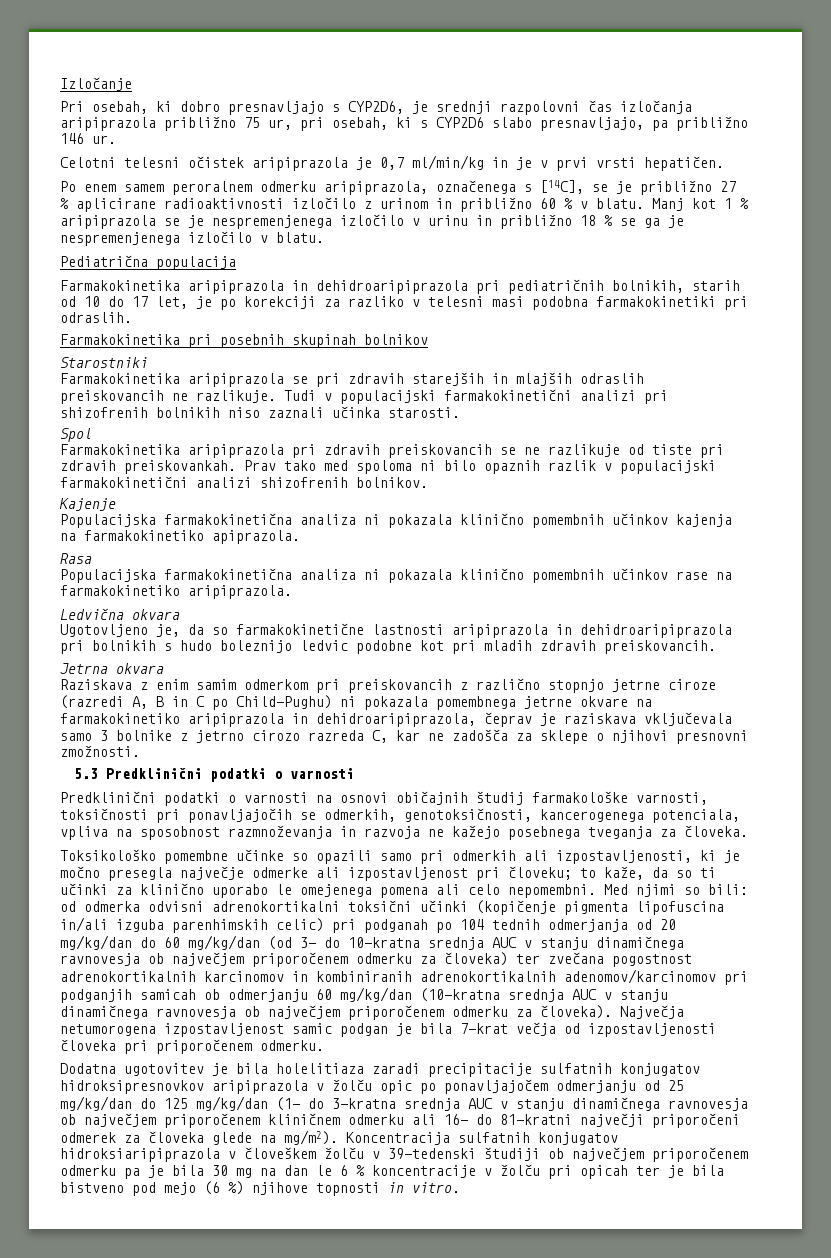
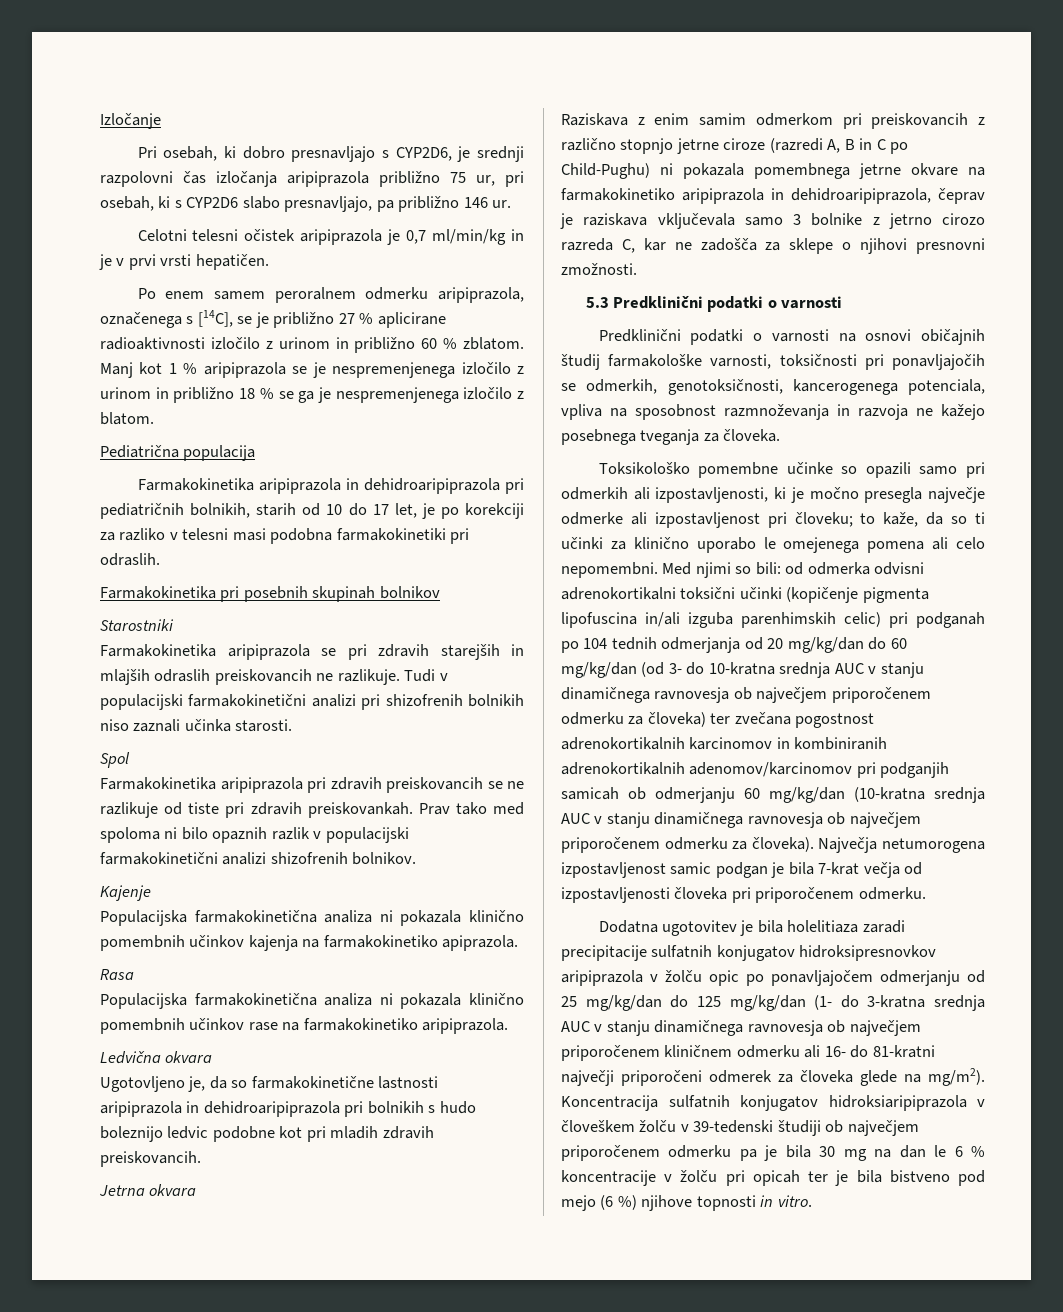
- Po enem samem peroralnem odmerku aripiprazola, označenega s [14C], se je približno 27 % aplicirane radioaktivnosti izločilo z urinom in približno 60 % v blatu.
+ Po enem samem peroralnem odmerku aripiprazola, označenega s [14C], se je približno 27 % aplicirane radioaktivnosti izločilo z urinom in približno 60 % zblatom.
- Manj kot 1 % aripiprazola se je nespremenjenega izločilo v urinu in približno 18 % se ga je nespremenjenega izločilo v blatu.
+ Manj kot 1 % aripiprazola se je nespremenjenega izločilo z urinom in približno 18 % se ga je nespremenjenega izločilo z blatom.

